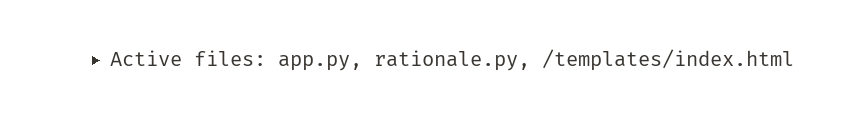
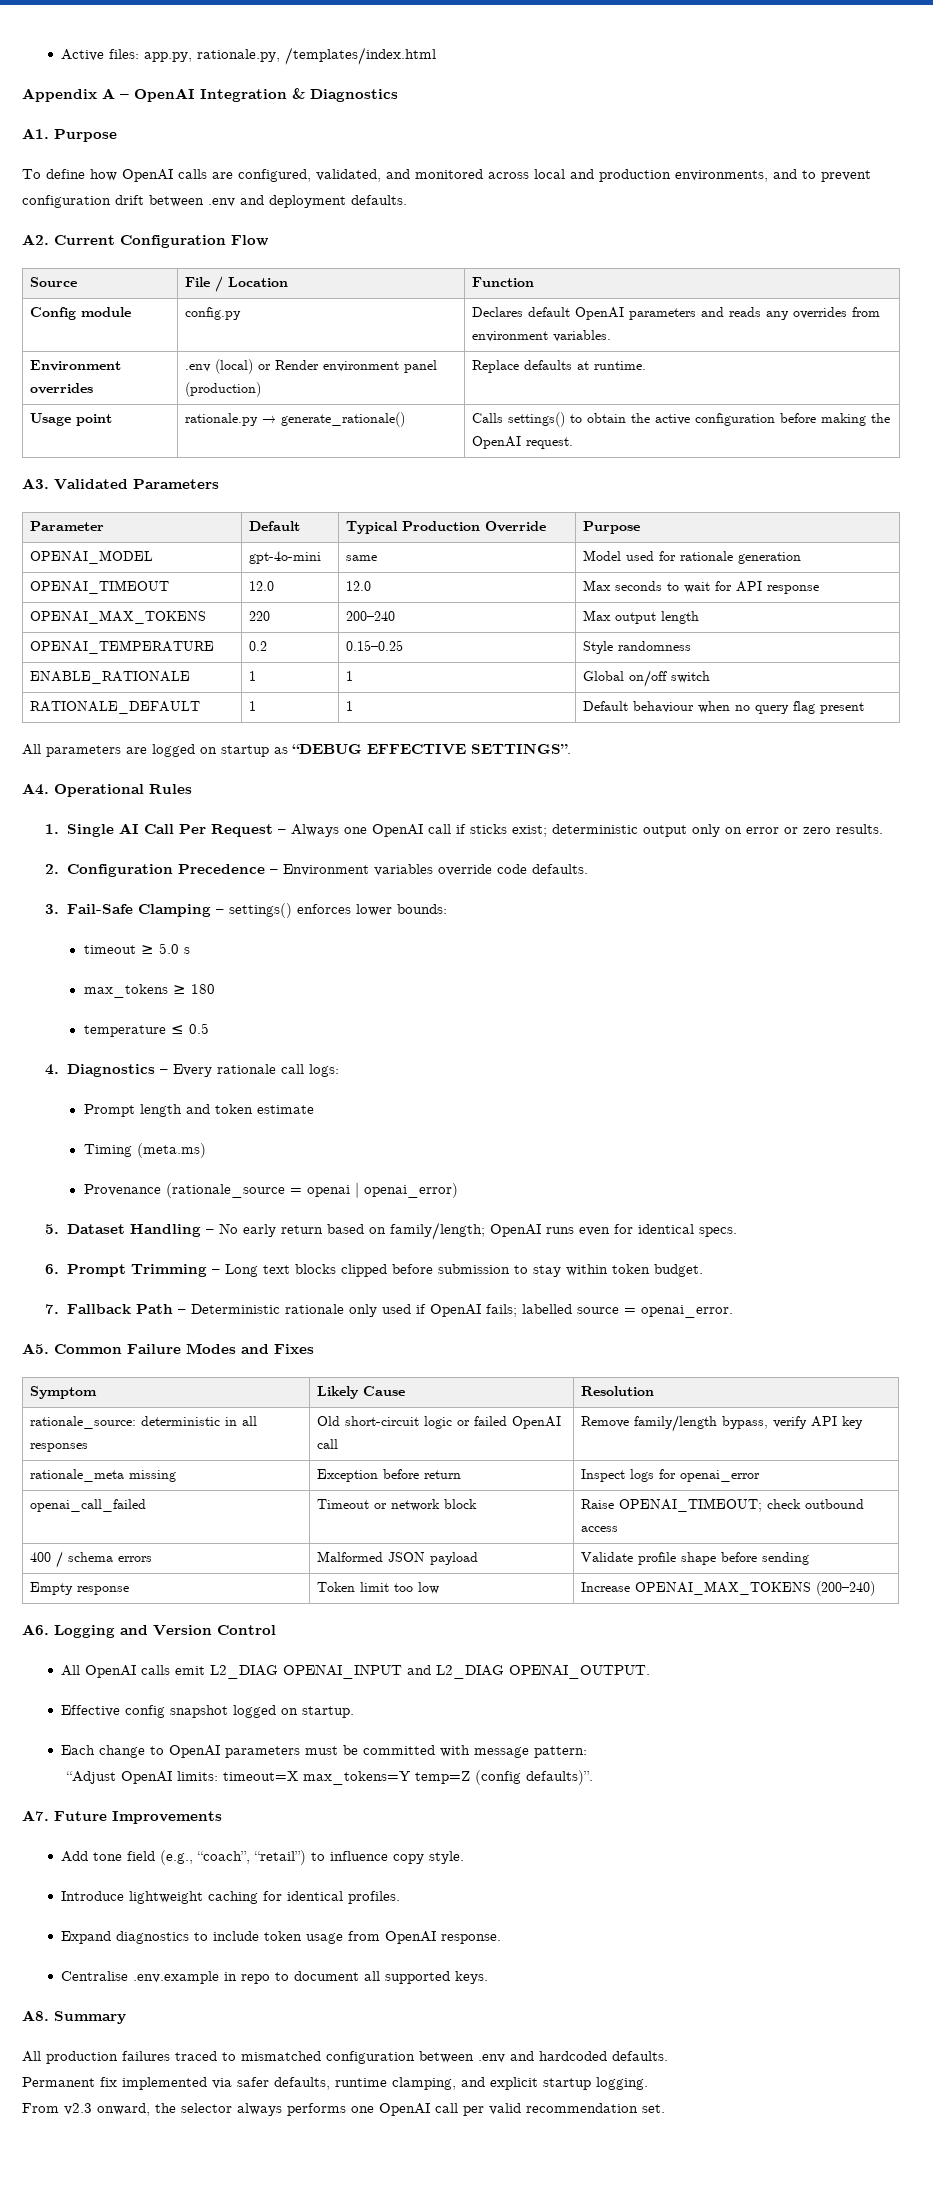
+ Appendix A – OpenAI Integration & Diagnostics
+ A1. Purpose
+ To define how OpenAI calls are configured, validated, and monitored across local and production environments, and to prevent configuration drift between .env and deployment defaults.
+ A2. Current Configuration Flow
+ Source | File / Location | Function
+ Config module | config.py | Declares default OpenAI parameters and reads any overrides from environment variables.
+ Environment overrides | .env (local) or Render environment panel (production) | Replace defaults at runtime.
+ Usage point | rationale.py → generate_rationale() | Calls settings() to obtain the active configuration before making the OpenAI request.
+ A3. Validated Parameters
+ Parameter | Default | Typical Production Override | Purpose
+ OPENAI_MODEL | gpt-4o-mini | same | Model used for rationale generation
+ OPENAI_TIMEOUT | 12.0 | 12.0 | Max seconds to wait for API response
+ OPENAI_MAX_TOKENS | 220 | 200–240 | Max output length
+ OPENAI_TEMPERATURE | 0.2 | 0.15–0.25 | Style randomness
+ ENABLE_RATIONALE | 1 | 1 | Global on/off switch
+ RATIONALE_DEFAULT | 1 | 1 | Default behaviour when no query flag present
+ All parameters are logged on startup as “DEBUG EFFECTIVE SETTINGS”.
+ A4. Operational Rules
+ 1. Single AI Call Per Request – Always one OpenAI call if sticks exist; deterministic output only on error or zero results.
+ 2. Configuration Precedence – Environment variables override code defaults.
+ 3. Fail-Safe Clamping – settings() enforces lower bounds:
+ timeout ≥ 5.0 s
+ max_tokens ≥ 180
+ temperature ≤ 0.5
+ 4. Diagnostics – Every rationale call logs:
+ Prompt length and token estimate
+ Timing (meta.ms)
+ Provenance (rationale_source = openai | openai_error)
+ 5. Dataset Handling – No early return based on family/length; OpenAI runs even for identical specs.
+ 6. Prompt Trimming – Long text blocks clipped before submission to stay within token budget.
+ 7. Fallback Path – Deterministic rationale only used if OpenAI fails; labelled source = openai_error.
+ A5. Common Failure Modes and Fixes
+ Symptom | Likely Cause | Resolution
+ rationale_source: deterministic in all responses | Old short-circuit logic or failed OpenAI call | Remove family/length bypass, verify API key
+ rationale_meta missing | Exception before return | Inspect logs for openai_error
+ openai_call_failed | Timeout or network block | Raise OPENAI_TIMEOUT; check outbound access
+ 400 / schema errors | Malformed JSON payload | Validate profile shape before sending
+ Empty response | Token limit too low | Increase OPENAI_MAX_TOKENS (200–240)
+ A6. Logging and Version Control
+ All OpenAI calls emit L2_DIAG OPENAI_INPUT and L2_DIAG OPENAI_OUTPUT.
+ Effective config snapshot logged on startup.
+ Each change to OpenAI parameters must be committed with message pattern:
+ “Adjust OpenAI limits: timeout=X max_tokens=Y temp=Z (config defaults)”.
+ A7. Future Improvements
+ Add tone field (e.g., “coach”, “retail”) to influence copy style.
+ Introduce lightweight caching for identical profiles.
+ Expand diagnostics to include token usage from OpenAI response.
+ Centralise .env.example in repo to document all supported keys.
+ A8. Summary
+ All production failures traced to mismatched configuration between .env and hardcoded defaults.
+ Permanent fix implemented via safer defaults, runtime clamping, and explicit startup logging.
+ From v2.3 onward, the selector always performs one OpenAI call per valid recommendation set.

